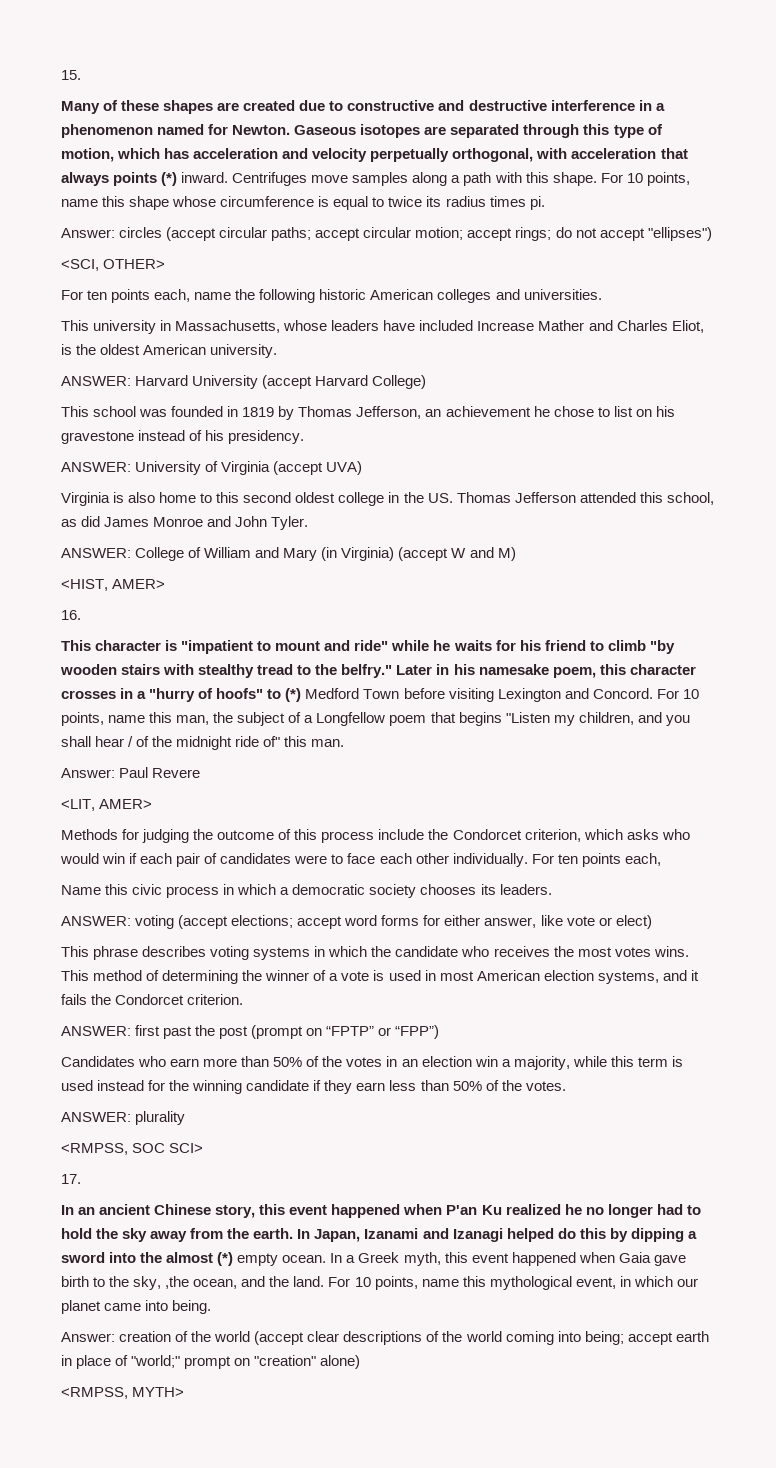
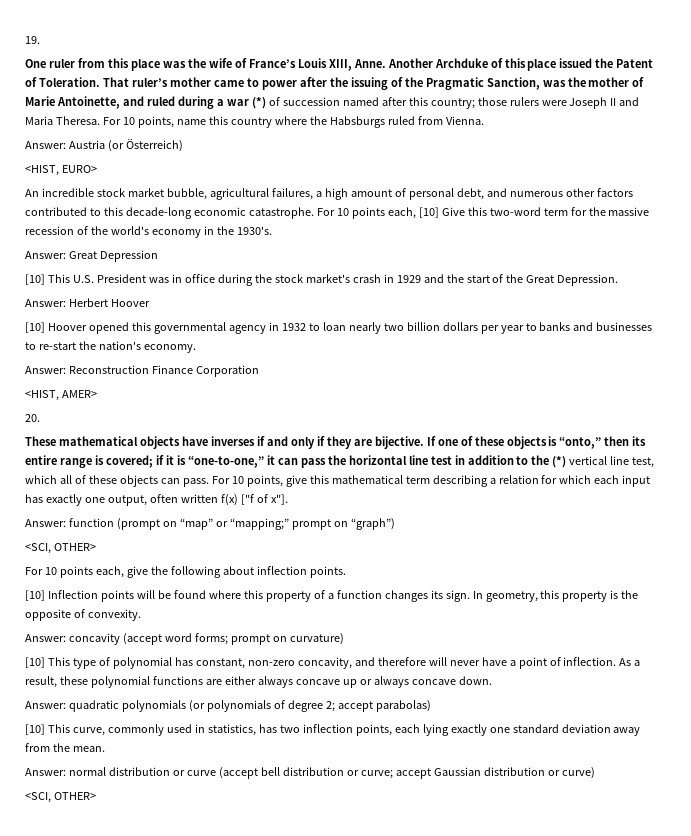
- 15.
- Many of these shapes are created due to constructive and destructive interference in a phenomenon named for Newton. Gaseous isotopes are separated through this type of motion, which has acceleration and velocity perpetually orthogonal, with acceleration that always points (*) inward. Centrifuges move samples along a path with this shape. For 10 points, name this shape whose circumference is equal to twice its radius times pi.
- Answer: circles (accept circular paths; accept circular motion; accept rings; do not accept "ellipses")
+ 19.
+ One ruler from this place was the wife of France’s Louis XIII, Anne. Another Archduke of this place issued the Patent of Toleration. That ruler’s mother came to power after the issuing of the Pragmatic Sanction, was the mother of Marie Antoinette, and ruled during a war (*) of succession named after this country; those rulers were Joseph II and Maria Theresa. For 10 points, name this country where the Habsburgs ruled from Vienna.
+ Answer: Austria (or Österreich)
+ <HIST, EURO>
+ An incredible stock market bubble, agricultural failures, a high amount of personal debt, and numerous other factors contributed to this decade-long economic catastrophe. For 10 points each, [10] Give this two-word term for the massive recession of the world's economy in the 1930's.
+ Answer: Great Depression
+ [10] This U.S. President was in office during the stock market's crash in 1929 and the start of the Great Depression.
+ Answer: Herbert Hoover
+ [10] Hoover opened this governmental agency in 1932 to loan nearly two billion dollars per year to banks and businesses to re-start the nation's economy.
+ Answer: Reconstruction Finance Corporation
+ <HIST, AMER>
+ 20.
+ These mathematical objects have inverses if and only if they are bijective. If one of these objects is “onto,” then its entire range is covered; if it is “one-to-one,” it can pass the horizontal line test in addition to the (*) vertical line test, which all of these objects can pass. For 10 points, give this mathematical term describing a relation for which each input has exactly one output, often written f(x) ["f of x"].
+ Answer: function (prompt on “map” or “mapping;” prompt on “graph”)
- For ten points each, name the following historic American colleges and universities.
- This university in Massachusetts, whose leaders have included Increase Mather and Charles Eliot, is the oldest American university.
- ANSWER: Harvard University (accept Harvard College)
- This school was founded in 1819 by Thomas Jefferson, an achievement he chose to list on his gravestone instead of his presidency.
- ANSWER: University of Virginia (accept UVA)
- Virginia is also home to this second oldest college in the US. Thomas Jefferson attended this school, as did James Monroe and John Tyler.
- ANSWER: College of William and Mary (in Virginia) (accept W and M)
- <HIST, AMER>
- 16.
- This character is "impatient to mount and ride" while he waits for his friend to climb "by wooden stairs with stealthy tread to the belfry." Later in his namesake poem, this character crosses in a "hurry of hoofs" to (*) Medford Town before visiting Lexington and Concord. For 10 points, name this man, the subject of a Longfellow poem that begins "Listen my children, and you shall hear / of the midnight ride of" this man.
- Answer: Paul Revere
- <LIT, AMER>
- Methods for judging the outcome of this process include the Condorcet criterion, which asks who would win if each pair of candidates were to face each other individually. For ten points each,
- Name this civic process in which a democratic society chooses its leaders.
- ANSWER: voting (accept elections; accept word forms for either answer, like vote or elect)
- This phrase describes voting systems in which the candidate who receives the most votes wins. This method of determining the winner of a vote is used in most American election systems, and it fails the Condorcet criterion.
- ANSWER: first past the post (prompt on “FPTP” or “FPP”)
- Candidates who earn more than 50% of the votes in an election win a majority, while this term is used instead for the winning candidate if they earn less than 50% of the votes.
- ANSWER: plurality
- <RMPSS, SOC SCI>
- 17.
- In an ancient Chinese story, this event happened when P'an Ku realized he no longer had to hold the sky away from the earth. In Japan, Izanami and Izanagi helped do this by dipping a sword into the almost (*) empty ocean. In a Greek myth, this event happened when Gaia gave birth to the sky, ,the ocean, and the land. For 10 points, name this mythological event, in which our planet came into being.
- Answer: creation of the world (accept clear descriptions of the world coming into being; accept earth in place of "world;" prompt on "creation" alone)
- <RMPSS, MYTH>
+ For 10 points each, give the following about inflection points.
+ [10] Inflection points will be found where this property of a function changes its sign. In geometry, this property is the opposite of convexity.
+ Answer: concavity (accept word forms; prompt on curvature)
+ [10] This type of polynomial has constant, non-zero concavity, and therefore will never have a point of inflection. As a result, these polynomial functions are either always concave up or always concave down.
+ Answer: quadratic polynomials (or polynomials of degree 2; accept parabolas)
+ [10] This curve, commonly used in statistics, has two inflection points, each lying exactly one standard deviation away from the mean.
+ Answer: normal distribution or curve (accept bell distribution or curve; accept Gaussian distribution or curve)
+ <SCI, OTHER>

